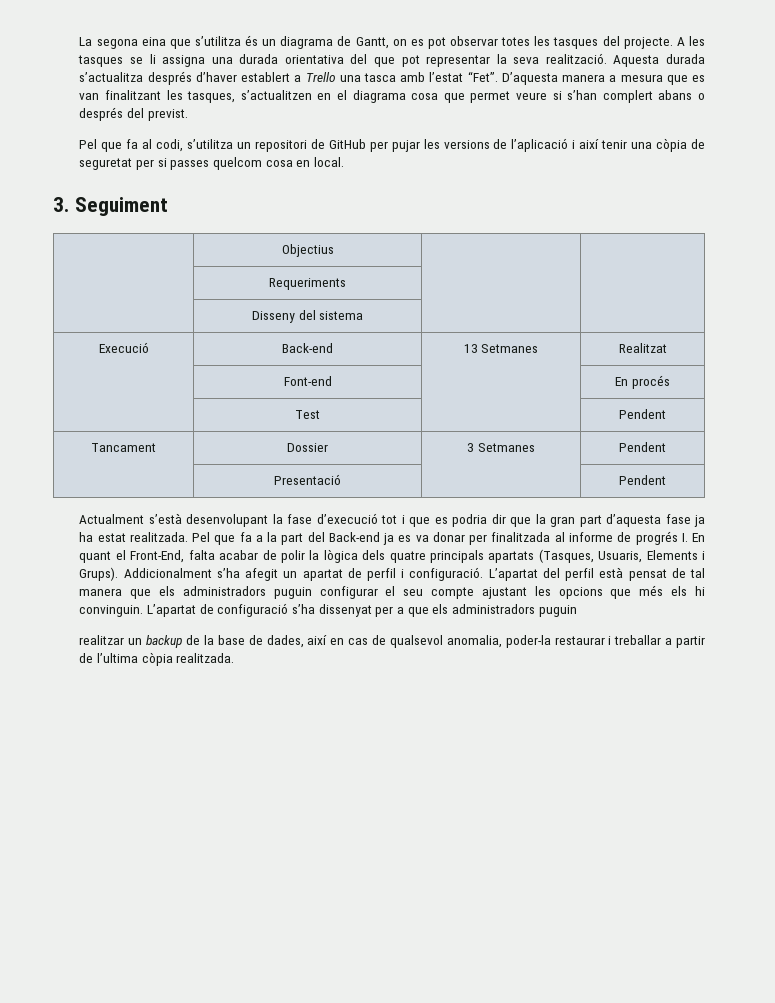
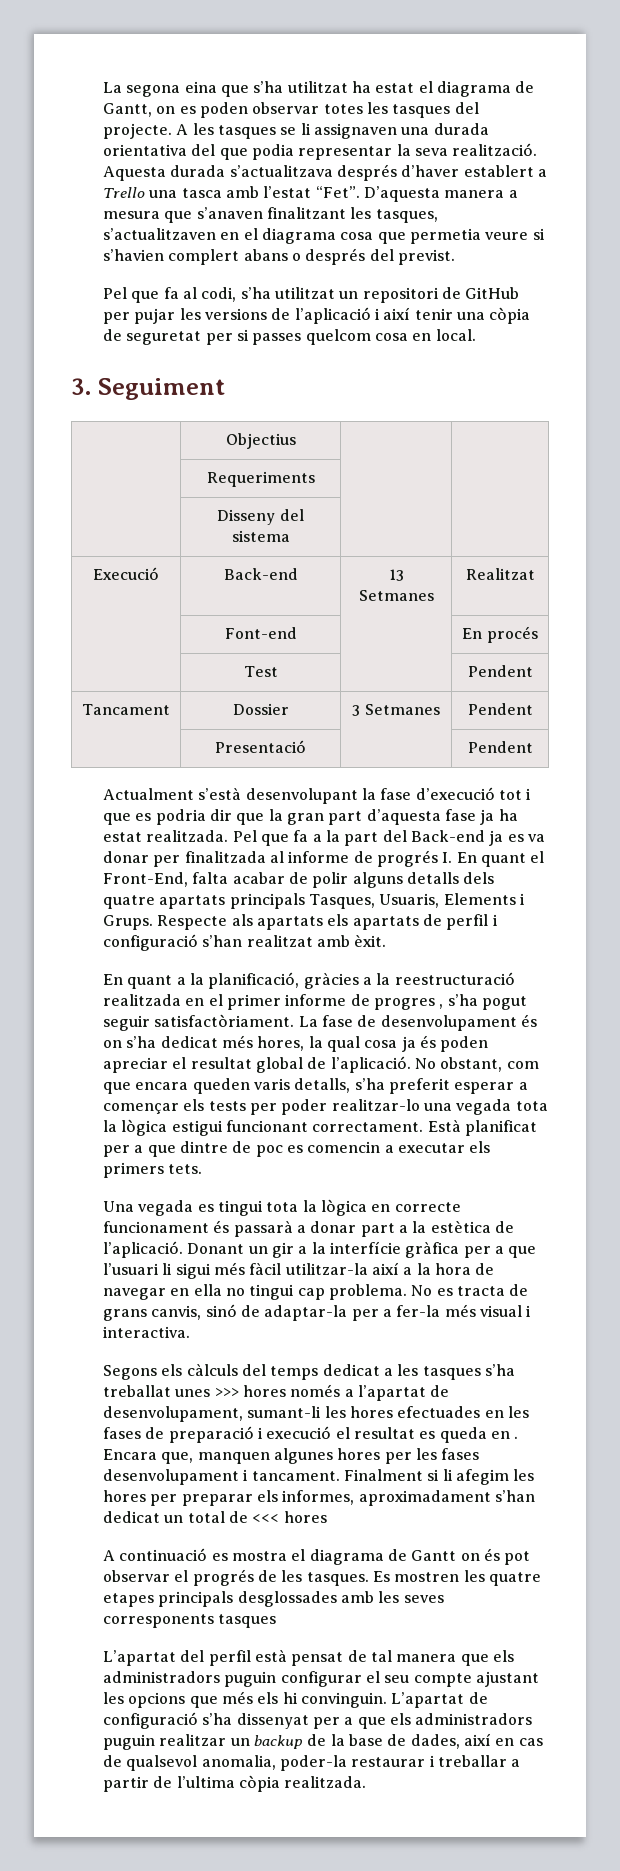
- La segona eina que s’utilitza és un diagrama de Gantt, on es pot observar totes les tasques del projecte.
+ La segona eina que s’ha utilitzat ha estat el diagrama de Gantt, on es poden observar totes les tasques del projecte.
- A les tasques se li assigna una durada orientativa del que pot representar la seva realització.
+ A les tasques se li assignaven una durada orientativa del que podia representar la seva realització.
- Aquesta durada s’actualitza després d’haver establert a Trello una tasca amb l’estat “Fet”.
+ Aquesta durada s’actualitzava després d’haver establert a Trello una tasca amb l’estat “Fet”.
- D’aquesta manera a mesura que es van finalitzant les tasques, s’actualitzen en el diagrama cosa que permet veure si s’han complert abans o després del previst.
+ D’aquesta manera a mesura que s’anaven finalitzant les tasques, s’actualitzaven en el diagrama cosa que permetia veure si s’havien complert abans o després del previst.
- Pel que fa al codi, s’utilitza un repositori de GitHub per pujar les versions de l’aplicació i així tenir una còpia de seguretat per si passes quelcom cosa en local.
+ Pel que fa al codi, s’ha utilitzat un repositori de GitHub per pujar les versions de l’aplicació i així tenir una còpia de seguretat per si passes quelcom cosa en local.
- Pel que fa a la part del Back-end ja es va donar per finalitzada al informe de progrés I. En quant el Front-End, falta acabar de polir la lògica dels quatre principals apartats (Tasques, Usuaris, Elements i Grups). Addicionalment s’ha afegit un apartat de perfil i configuració. L’apartat del perfil està pensat de tal manera que els administradors puguin configurar el seu compte ajustant les opcions que més els hi convinguin.
+ Pel que fa a la part del Back-end ja es va donar per finalitzada al informe de progrés I. En quant el Front-End, falta acabar de polir alguns detalls dels quatre apartats principals Tasques, Usuaris, Elements i Grups. Respecte als apartats els apartats de perfil i configuració s’han realitzat amb èxit.
+ En quant a la planificació, gràcies a la reestructuració realitzada en el primer informe de progres , s’ha pogut seguir satisfactòriament. La fase de desenvolupament és on s’ha dedicat més hores, la qual cosa ja és poden apreciar el resultat global de l’aplicació. No obstant, com que encara queden varis detalls, s’ha preferit esperar a començar els tests per poder realitzar-lo una vegada tota la lògica estigui funcionant correctament. Està planificat per a que dintre de poc es comencin a executar els primers tets.
+ Una vegada es tingui tota la lògica en correcte funcionament és passarà a donar part a la estètica de l’aplicació. Donant un gir a la interfície gràfica per a que l’usuari li sigui més fàcil utilitzar-la així a la hora de navegar en ella no tingui cap problema. No es tracta de grans canvis, sinó de adaptar-la per a fer-la més visual i interactiva.
+ Segons els càlculs del temps dedicat a les tasques s’ha treballat unes >>> hores només a l’apartat de desenvolupament, sumant-li les hores efectuades en les fases de preparació i execució el resultat es queda en . Encara que, manquen algunes hores per les fases desenvolupament i tancament. Finalment si li afegim les hores per preparar els informes, aproximadament s’han dedicat un total de <<< hores
+ A continuació es mostra el diagrama de Gantt on és pot observar el progrés de les tasques. Es mostren les quatre etapes principals desglossades amb les seves corresponents tasques
+ L’apartat del perfil està pensat de tal manera que els administradors puguin configurar el seu compte ajustant les opcions que més els hi convinguin.
- L’apartat de configuració s’ha dissenyat per a que els administradors puguin
- realitzar un backup de la base de dades, així en cas de qualsevol anomalia, poder-la restaurar i treballar a partir de l’ultima còpia realitzada.
+ L’apartat de configuració s’ha dissenyat per a que els administradors puguin realitzar un backup de la base de dades, així en cas de qualsevol anomalia, poder-la restaurar i treballar a partir de l’ultima còpia realitzada.

